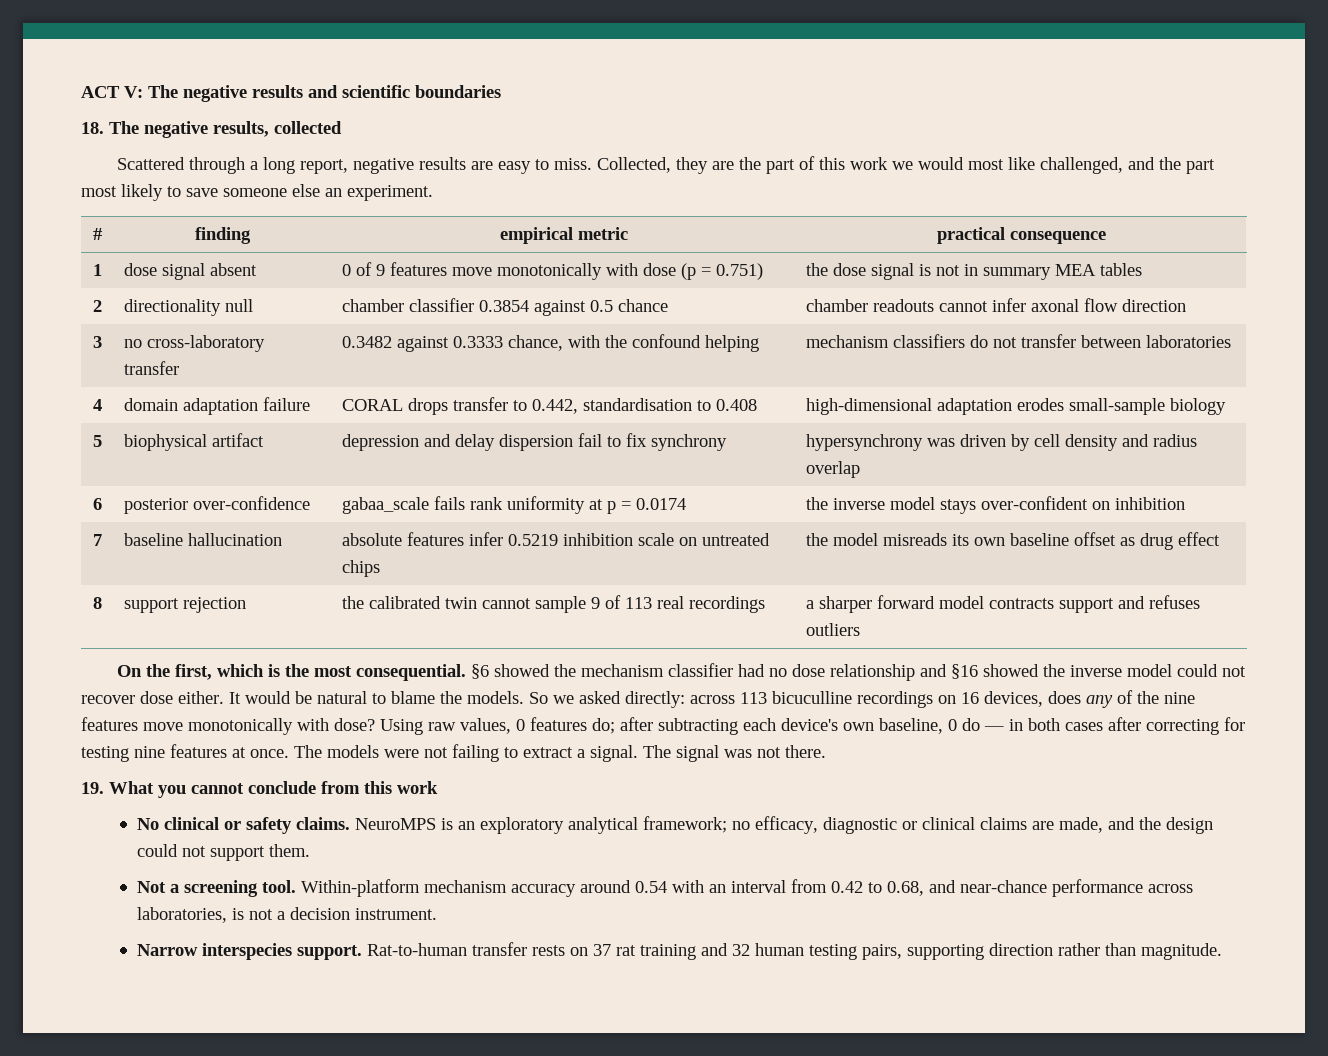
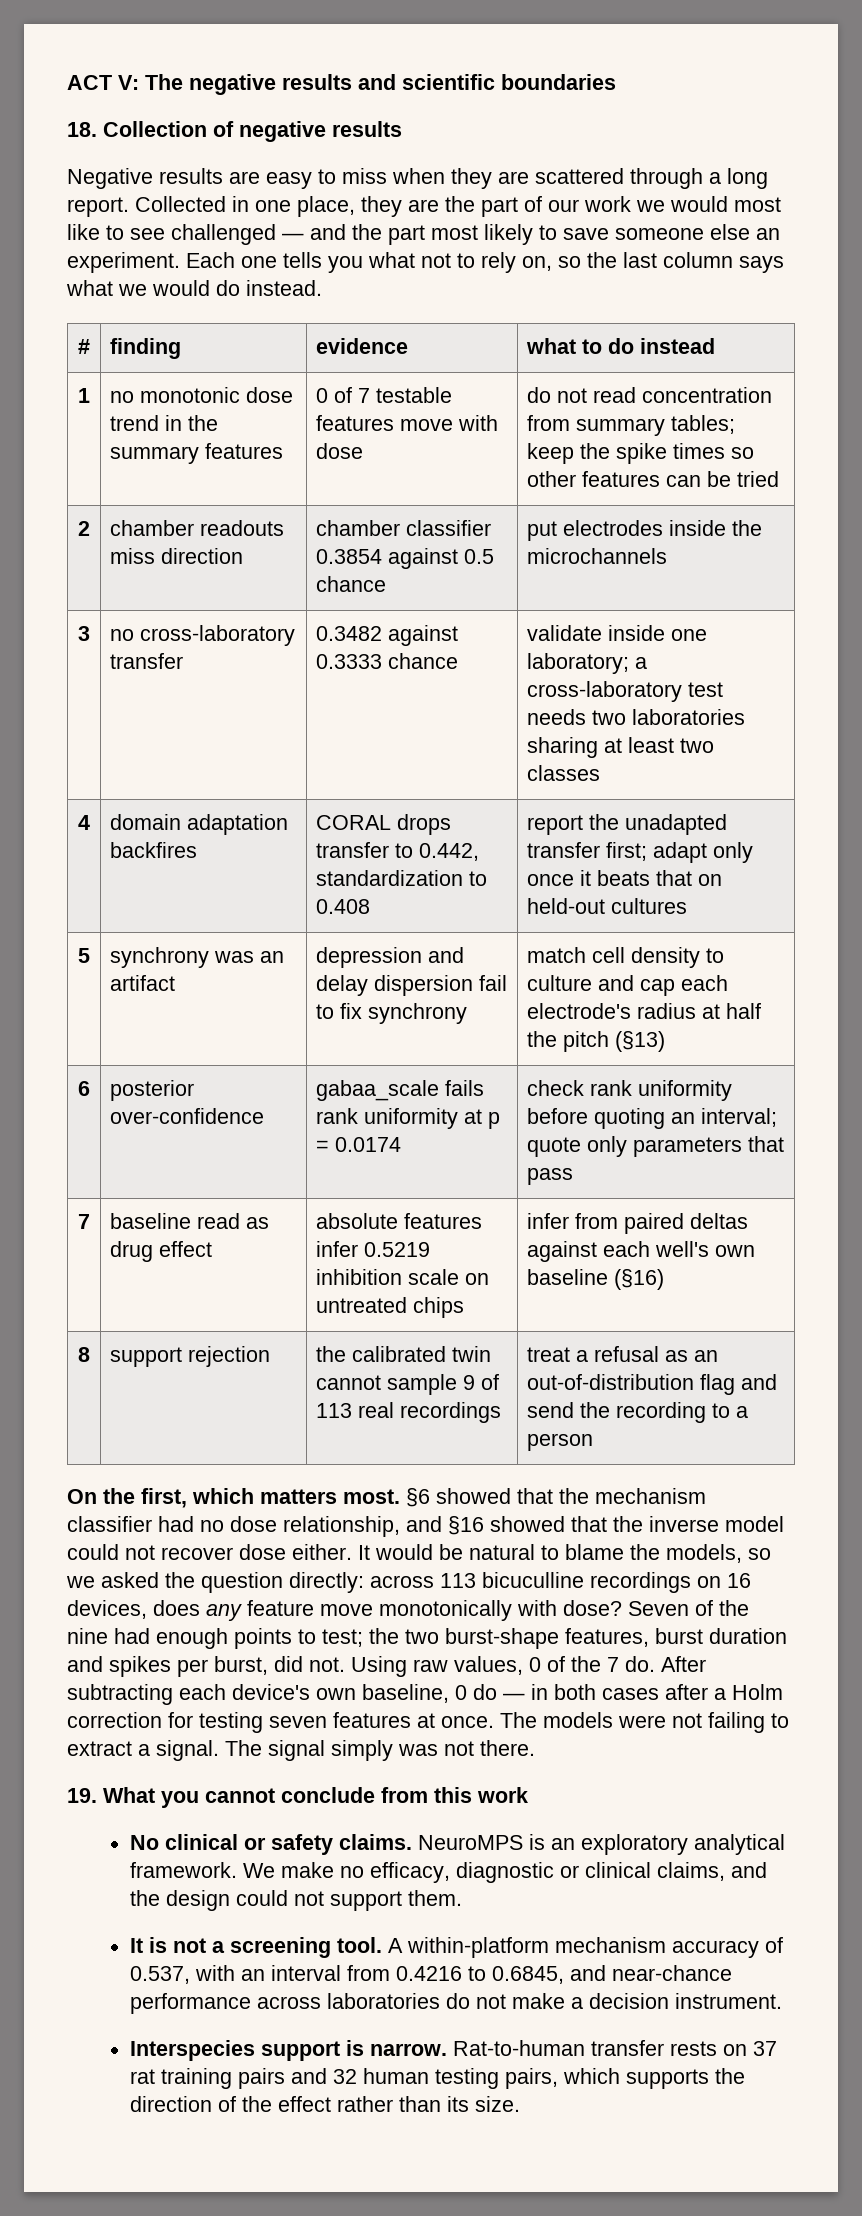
- 18. The negative results, collected
- Scattered through a long report, negative results are easy to miss. Collected, they are the part of this work we would most like challenged, and the part most likely to save someone else an experiment.
- # | finding | empirical metric | practical consequence
- 1 | dose signal absent | 0 of 9 features move monotonically with dose (p = 0.751) | the dose signal is not in summary MEA tables
- 2 | directionality null | chamber classifier 0.3854 against 0.5 chance | chamber readouts cannot infer axonal flow direction
+ 18. Collection of negative results
+ Negative results are easy to miss when they are scattered through a long report. Collected in one place, they are the part of our work we would most like to see challenged — and the part most likely to save someone else an experiment. Each one tells you what not to rely on, so the last column says what we would do instead.
+ # | finding | evidence | what to do instead
+ 1 | no monotonic dose trend in the summary features | 0 of 7 testable features move with dose | do not read concentration from summary tables; keep the spike times so other features can be tried
+ 2 | chamber readouts miss direction | chamber classifier 0.3854 against 0.5 chance | put electrodes inside the microchannels
- 3 | no cross-laboratory transfer | 0.3482 against 0.3333 chance, with the confound helping | mechanism classifiers do not transfer between laboratories
+ 3 | no cross-laboratory transfer | 0.3482 against 0.3333 chance | validate inside one laboratory; a cross-laboratory test needs two laboratories sharing at least two classes
- 4 | domain adaptation failure | CORAL drops transfer to 0.442, standardisation to 0.408 | high-dimensional adaptation erodes small-sample biology
- 5 | biophysical artifact | depression and delay dispersion fail to fix synchrony | hypersynchrony was driven by cell density and radius overlap
+ 4 | domain adaptation backfires | CORAL drops transfer to 0.442, standardization to 0.408 | report the unadapted transfer first; adapt only once it beats that on held-out cultures
+ 5 | synchrony was an artifact | depression and delay dispersion fail to fix synchrony | match cell density to culture and cap each electrode's radius at half the pitch (§13)
- 6 | posterior over-confidence | gabaa_scale fails rank uniformity at p = 0.0174 | the inverse model stays over-confident on inhibition
- 7 | baseline hallucination | absolute features infer 0.5219 inhibition scale on untreated chips | the model misreads its own baseline offset as drug effect
+ 6 | posterior over-confidence | gabaa_scale fails rank uniformity at p = 0.0174 | check rank uniformity before quoting an interval; quote only parameters that pass
+ 7 | baseline read as drug effect | absolute features infer 0.5219 inhibition scale on untreated chips | infer from paired deltas against each well's own baseline (§16)
- 8 | support rejection | the calibrated twin cannot sample 9 of 113 real recordings | a sharper forward model contracts support and refuses outliers
+ 8 | support rejection | the calibrated twin cannot sample 9 of 113 real recordings | treat a refusal as an out-of-distribution flag and send the recording to a person
- On the first, which is the most consequential.
+ On the first, which matters most.
- §6 showed the mechanism classifier had no dose relationship and §16 showed the inverse model could not recover dose either.
+ §6 showed that the mechanism classifier had no dose relationship, and §16 showed that the inverse model could not recover dose either.
- It would be natural to blame the models. So we asked directly: across 113 bicuculline recordings on 16 devices, does any of the nine features move monotonically with dose? Using raw values, 0 features do; after subtracting each device's own baseline, 0 do — in both cases after correcting for testing nine features at once.
+ It would be natural to blame the models, so we asked the question directly: across 113 bicuculline recordings on 16 devices, does any feature move monotonically with dose? Seven of the nine had enough points to test; the two burst-shape features, burst duration and spikes per burst, did not. Using raw values, 0 of the 7 do. After subtracting each device's own baseline, 0 do — in both cases after a Holm correction for testing seven features at once.
- The signal was not there.
+ The signal simply was not there.
- NeuroMPS is an exploratory analytical framework; no efficacy, diagnostic or clinical claims are made, and the design could not support them.
+ NeuroMPS is an exploratory analytical framework. We make no efficacy, diagnostic or clinical claims, and the design could not support them.
- Not a screening tool. Within-platform mechanism accuracy around 0.54 with an interval from 0.42 to 0.68, and near-chance performance across laboratories, is not a decision instrument.
+ It is not a screening tool. A within-platform mechanism accuracy of 0.537, with an interval from 0.4216 to 0.6845, and near-chance performance across laboratories do not make a decision instrument.
- Narrow interspecies support.
+ Interspecies support is narrow.
- Rat-to-human transfer rests on 37 rat training and 32 human testing pairs, supporting direction rather than magnitude.
+ Rat-to-human transfer rests on 37 rat training pairs and 32 human testing pairs, which supports the direction of the effect rather than its size.

